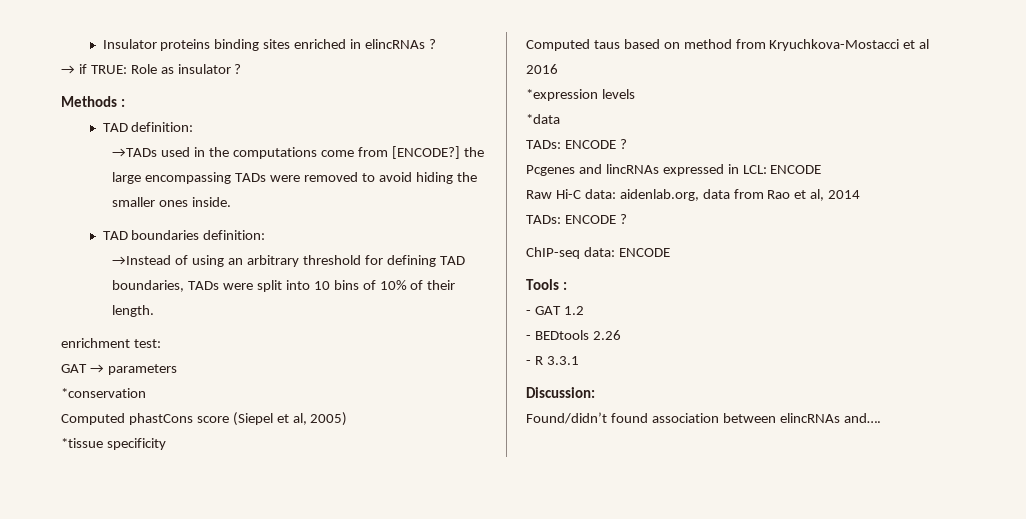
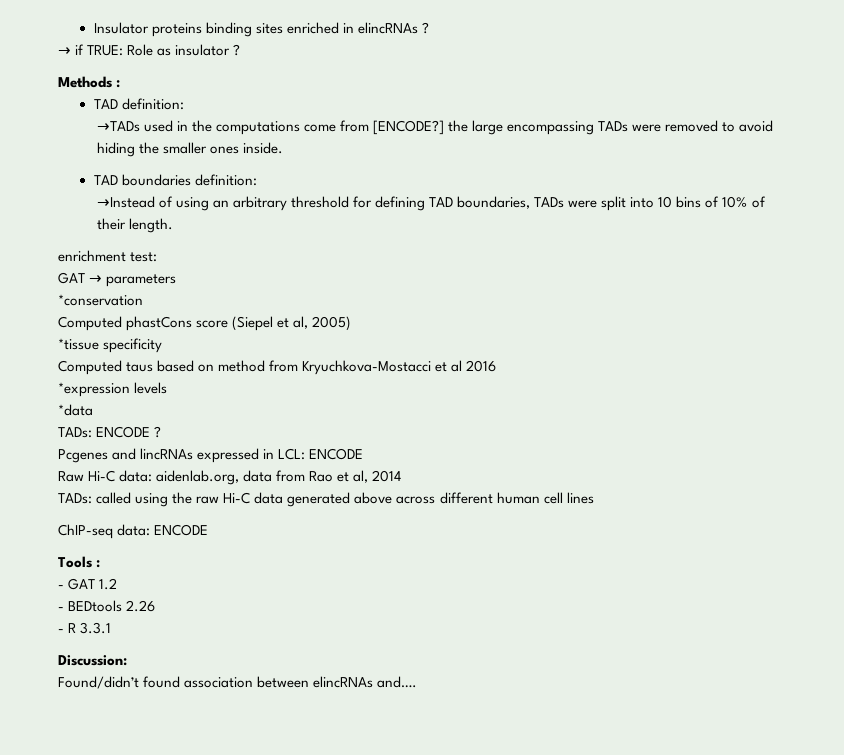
  Raw Hi-C data: aidenlab.org, data from Rao et al, 2014
- TADs: ENCODE ?
+ TADs: called using the raw Hi-C data generated above across different human cell lines

